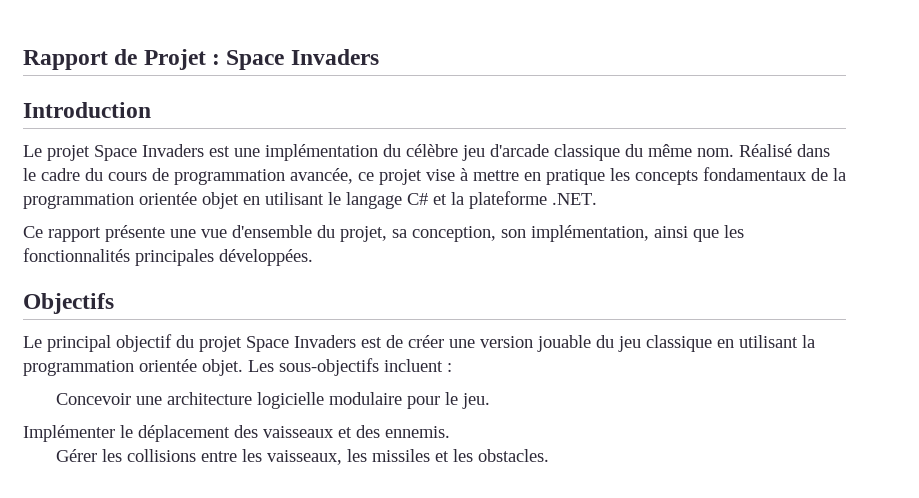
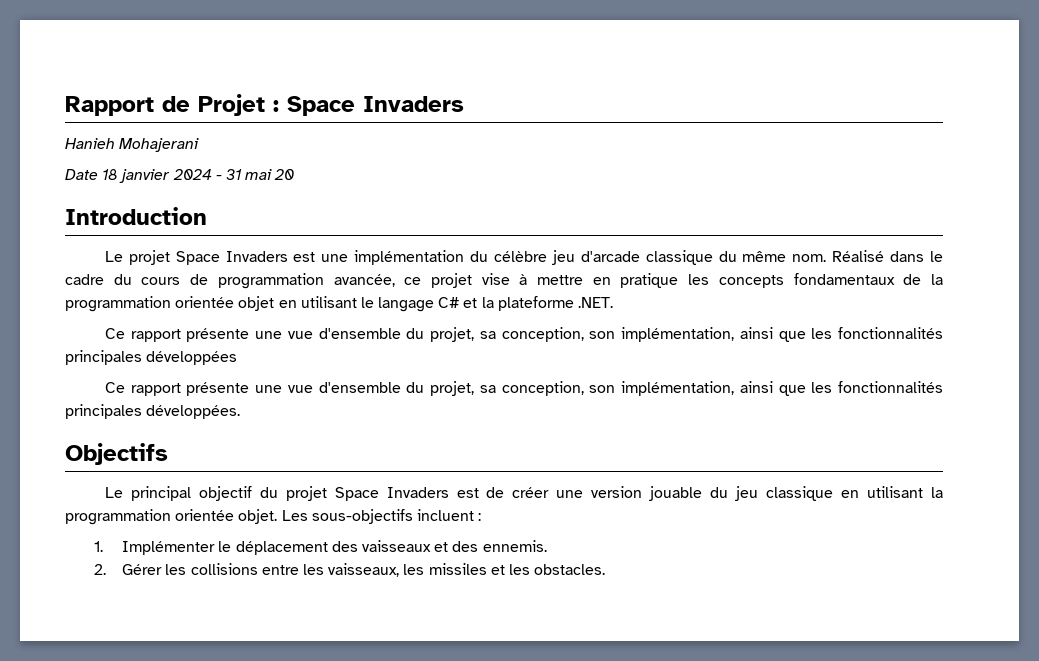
+ Hanieh Mohajerani
+ Date 18 janvier 2024 - 31 mai 20
+ Ce rapport présente une vue d'ensemble du projet, sa conception, son implémentation, ainsi que les fonctionnalités principales développées
- Concevoir une architecture logicielle modulaire pour le jeu.
- Implémenter le déplacement des vaisseaux et des ennemis.
+ 1. Implémenter le déplacement des vaisseaux et des ennemis.
- Gérer les collisions entre les vaisseaux, les missiles et les obstacles.
+ 2. Gérer les collisions entre les vaisseaux, les missiles et les obstacles.

